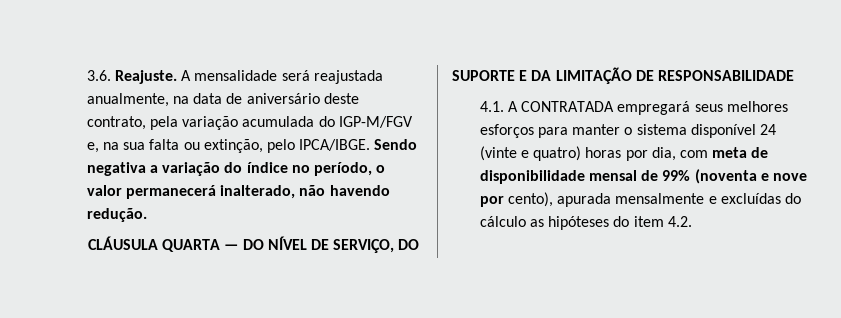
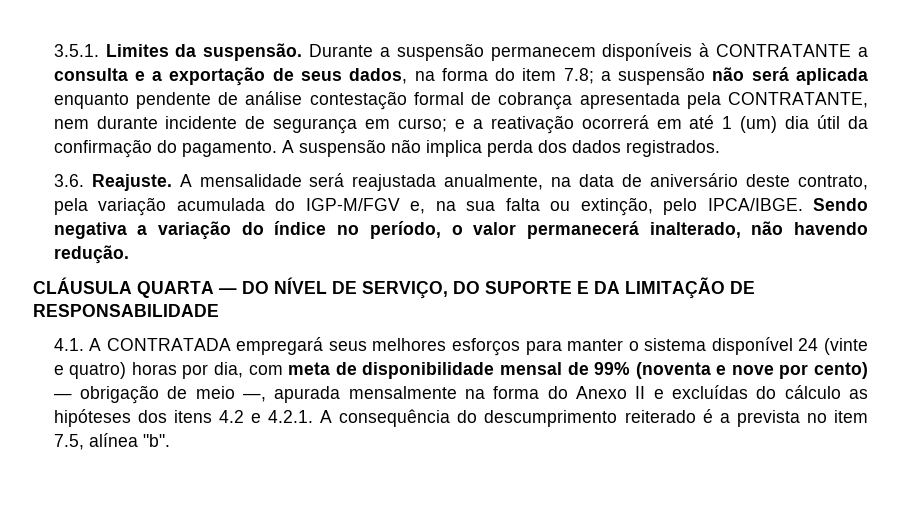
+ 3.5.1. Limites da suspensão. Durante a suspensão permanecem disponíveis à CONTRATANTE a consulta e a exportação de seus dados, na forma do item 7.8; a suspensão não será aplicada enquanto pendente de análise contestação formal de cobrança apresentada pela CONTRATANTE, nem durante incidente de segurança em curso; e a reativação ocorrerá em até 1 (um) dia útil da confirmação do pagamento. A suspensão não implica perda dos dados registrados.
- 4.1. A CONTRATADA empregará seus melhores esforços para manter o sistema disponível 24 (vinte e quatro) horas por dia, com meta de disponibilidade mensal de 99% (noventa e nove por cento), apurada mensalmente e excluídas do cálculo as hipóteses do item 4.2.
+ 4.1. A CONTRATADA empregará seus melhores esforços para manter o sistema disponível 24 (vinte e quatro) horas por dia, com meta de disponibilidade mensal de 99% (noventa e nove por cento) — obrigação de meio —, apurada mensalmente na forma do Anexo II e excluídas do cálculo as hipóteses dos itens 4.2 e 4.2.1. A consequência do descumprimento reiterado é a prevista no item 7.5, alínea "b".

